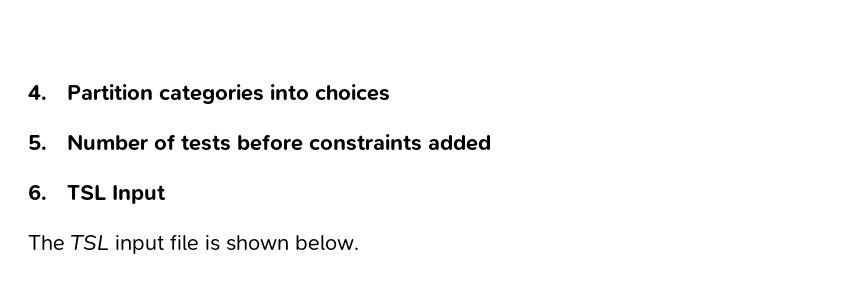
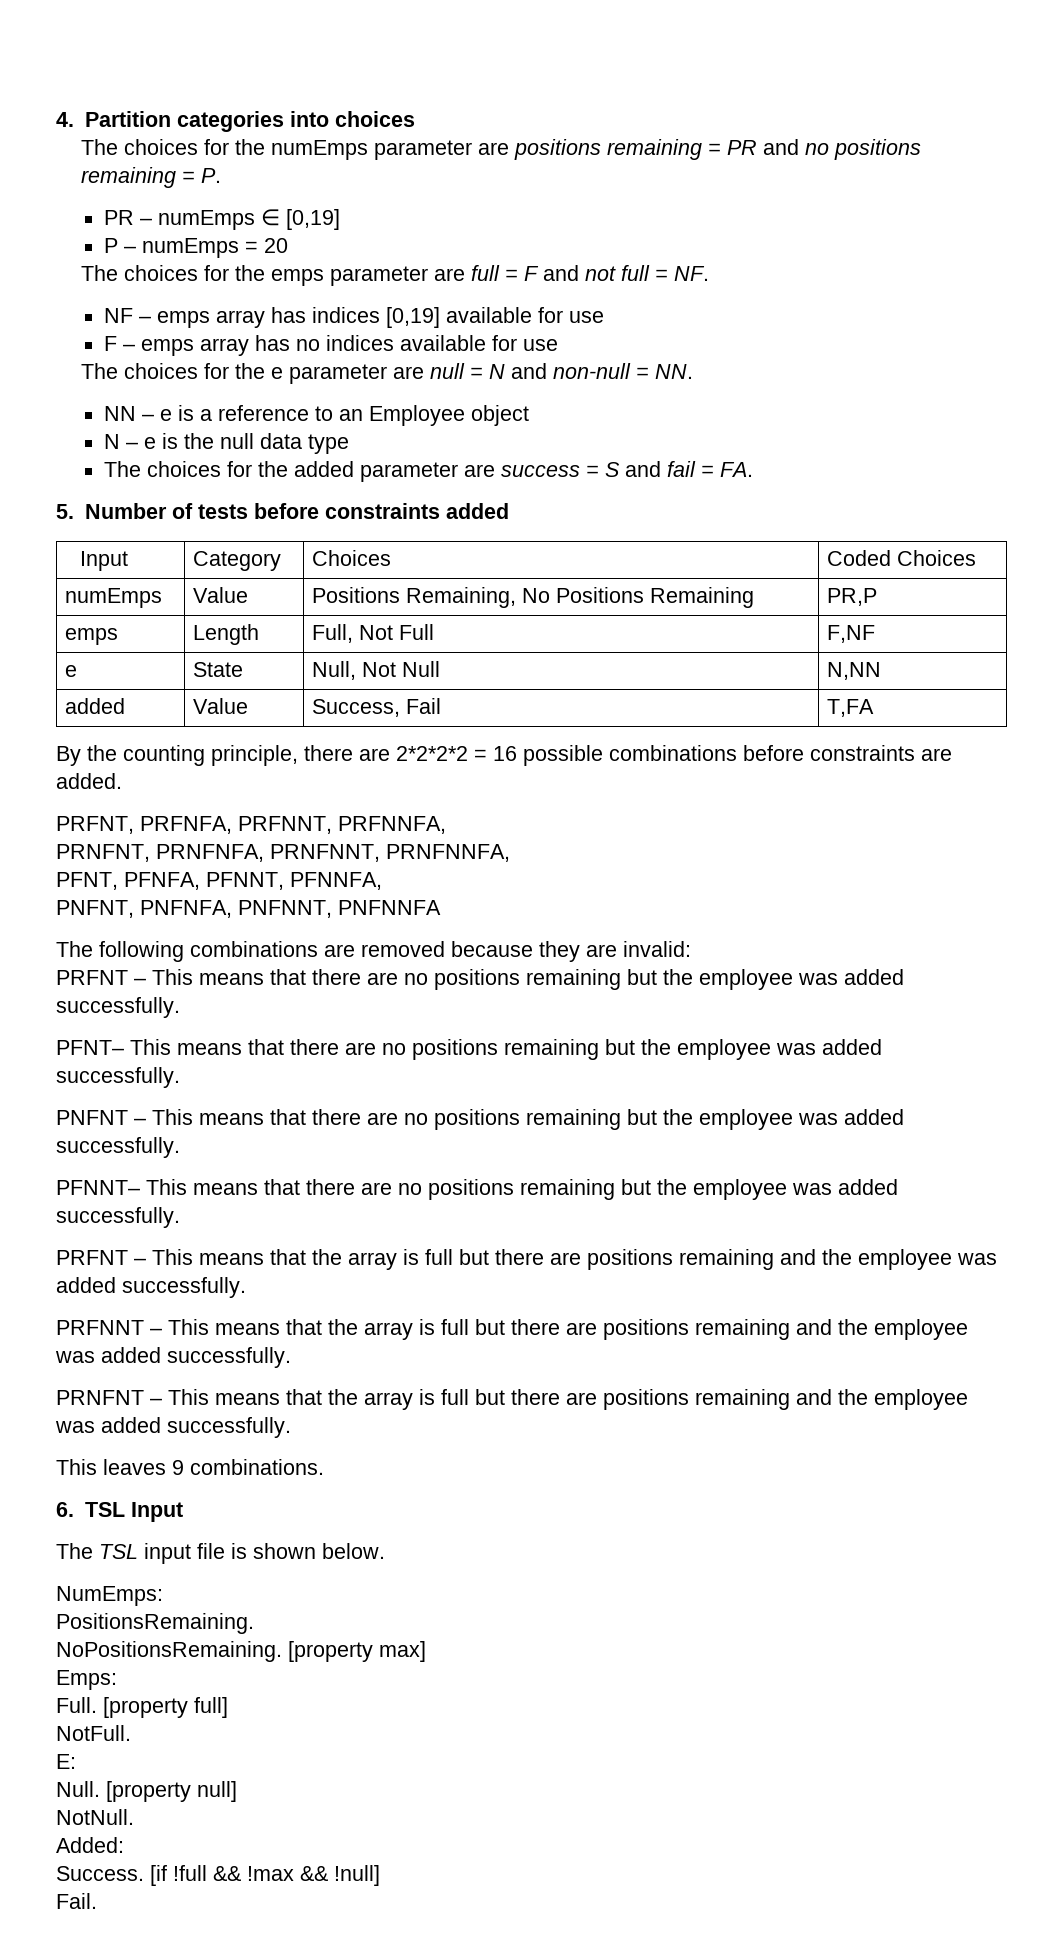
+ The choices for the numEmps parameter are positions remaining = PR and no positions remaining = P.
+ PR – numEmps ∈ [0,19]
+ P – numEmps = 20
+ The choices for the emps parameter are full = F and not full = NF.
+ NF – emps array has indices [0,19] available for use
+ F – emps array has no indices available for use
+ The choices for the e parameter are null = N and non-null = NN.
+ NN – e is a reference to an Employee object
+ N – e is the null data type
+ The choices for the added parameter are success = S and fail = FA.
+ Input | Category | Choices | Coded Choices
+ numEmps | Value | Positions Remaining, No Positions Remaining | PR,P
+ emps | Length | Full, Not Full | F,NF
+ e | State | Null, Not Null | N,NN
+ added | Value | Success, Fail | T,FA
+ By the counting principle, there are 2*2*2*2 = 16 possible combinations before constraints are added.
+ PRFNT, PRFNFA, PRFNNT, PRFNNFA,
+ PRNFNT, PRNFNFA, PRNFNNT, PRNFNNFA,
+ PFNT, PFNFA, PFNNT, PFNNFA,
+ PNFNT, PNFNFA, PNFNNT, PNFNNFA
+ The following combinations are removed because they are invalid:
+ PRFNT – This means that there are no positions remaining but the employee was added successfully.
+ PFNT– This means that there are no positions remaining but the employee was added successfully.
+ PNFNT – This means that there are no positions remaining but the employee was added successfully.
+ PFNNT– This means that there are no positions remaining but the employee was added successfully.
+ PRFNT – This means that the array is full but there are positions remaining and the employee was added successfully.
+ PRFNNT – This means that the array is full but there are positions remaining and the employee was added successfully.
+ PRNFNT – This means that the array is full but there are positions remaining and the employee was added successfully.
+ This leaves 9 combinations.
+ NumEmps:
+ PositionsRemaining.
+ NoPositionsRemaining. [property max]
+ Emps:
+ Full. [property full]
+ NotFull.
+ E:
+ Null. [property null]
+ NotNull.
+ Added:
+ Success. [if !full && !max && !null]
+ Fail.

